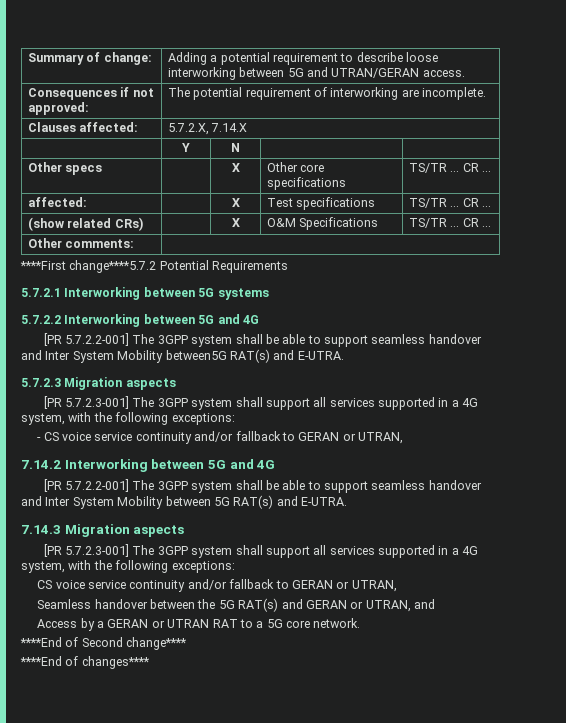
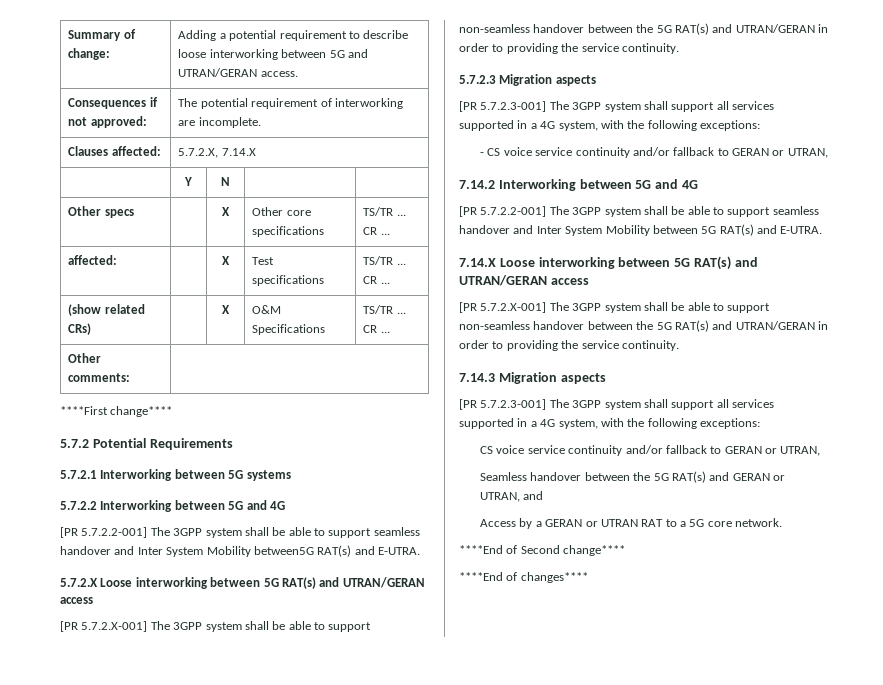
- ****First change****5.7.2 Potential Requirements
+ ****First change****
+ 5.7.2 Potential Requirements
+ 5.7.2.X Loose interworking between 5G RAT(s) and UTRAN/GERAN access
+ [PR 5.7.2.X-001] The 3GPP system shall be able to support non-seamless handover between the 5G RAT(s) and UTRAN/GERAN in order to providing the service continuity.
+ 7.14.X Loose interworking between 5G RAT(s) and UTRAN/GERAN access
+ [PR 5.7.2.X-001] The 3GPP system shall be able to support non-seamless handover between the 5G RAT(s) and UTRAN/GERAN in order to providing the service continuity.

